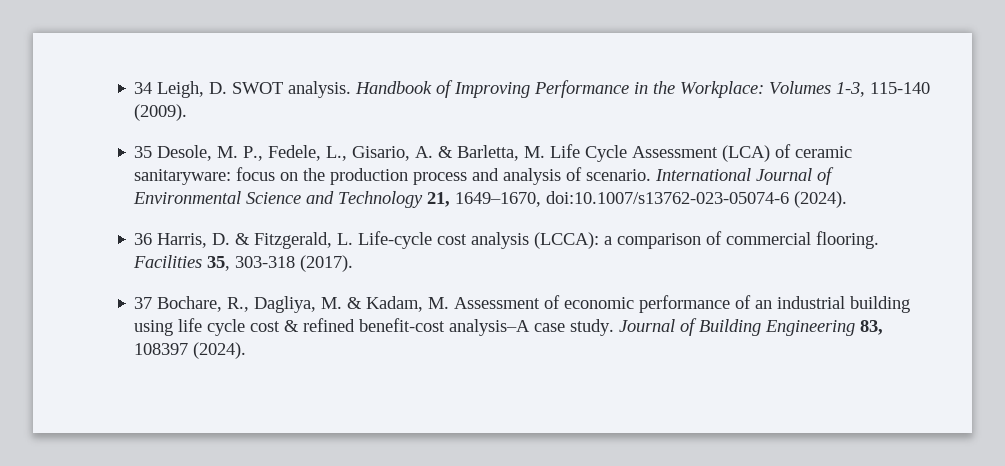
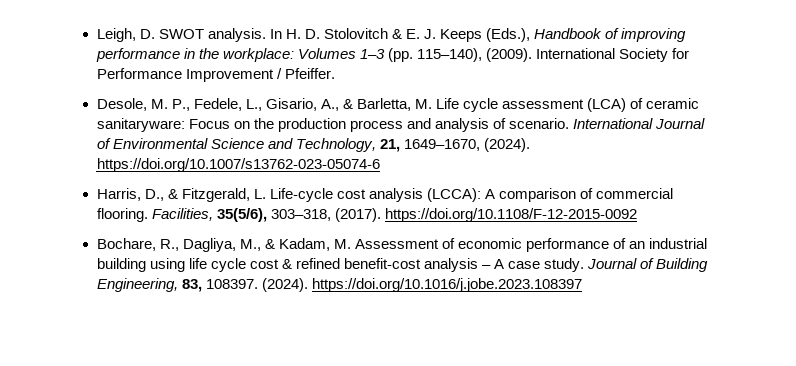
- 34 Leigh, D. SWOT analysis.
+ Leigh, D. SWOT analysis.
- Handbook of Improving Performance in the Workplace: Volumes 1‐3, 115-140 (2009).
- 35 Desole, M. P., Fedele, L., Gisario, A. & Barletta, M. Life Cycle Assessment (LCA) of ceramic sanitaryware: focus on the production process and analysis of scenario.
+ In H. D. Stolovitch & E. J. Keeps (Eds.), Handbook of improving performance in the workplace: Volumes 1–3 (pp. 115–140), (2009). International Society for Performance Improvement / Pfeiffer.
+ Desole, M. P., Fedele, L., Gisario, A., & Barletta, M. Life cycle assessment (LCA) of ceramic sanitaryware: Focus on the production process and analysis of scenario.
- International Journal of Environmental Science and Technology 21, 1649–1670, doi:10.1007/s13762-023-05074-6 (2024).
- 36 Harris, D. & Fitzgerald, L. Life-cycle cost analysis (LCCA): a comparison of commercial flooring.
+ International Journal of Environmental Science and Technology, 21, 1649–1670, (2024). https://doi.org/10.1007/s13762-023-05074-6
+ Harris, D., & Fitzgerald, L. Life-cycle cost analysis (LCCA): A comparison of commercial flooring.
- Facilities 35, 303-318 (2017).
- 37 Bochare, R., Dagliya, M. & Kadam, M. Assessment of economic performance of an industrial building using life cycle cost & refined benefit-cost analysis–A case study.
+ Facilities, 35(5/6), 303–318, (2017). https://doi.org/10.1108/F-12-2015-0092
+ Bochare, R., Dagliya, M., & Kadam, M. Assessment of economic performance of an industrial building using life cycle cost & refined benefit-cost analysis – A case study.
- Journal of Building Engineering 83, 108397 (2024).
+ Journal of Building Engineering, 83, 108397. (2024). https://doi.org/10.1016/j.jobe.2023.108397

